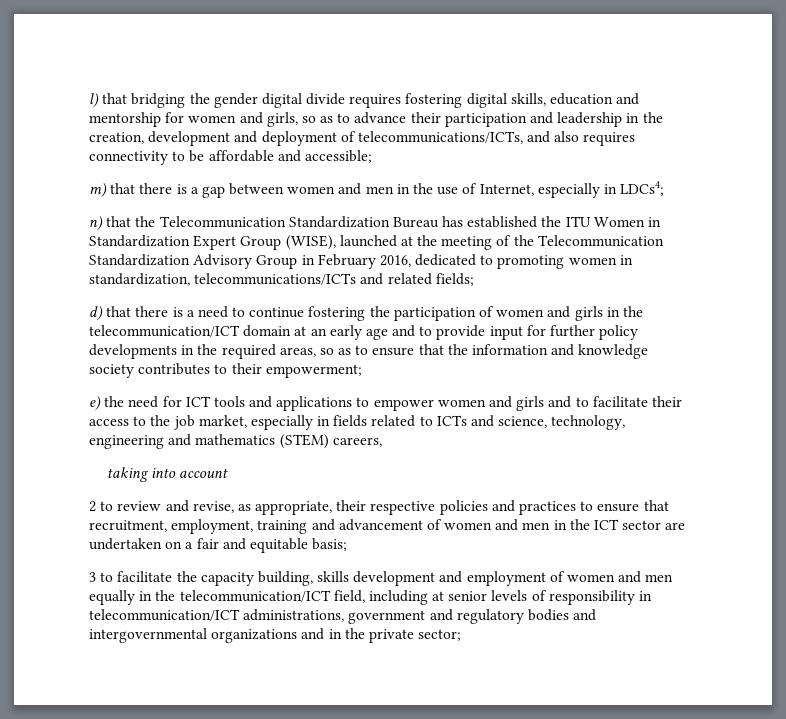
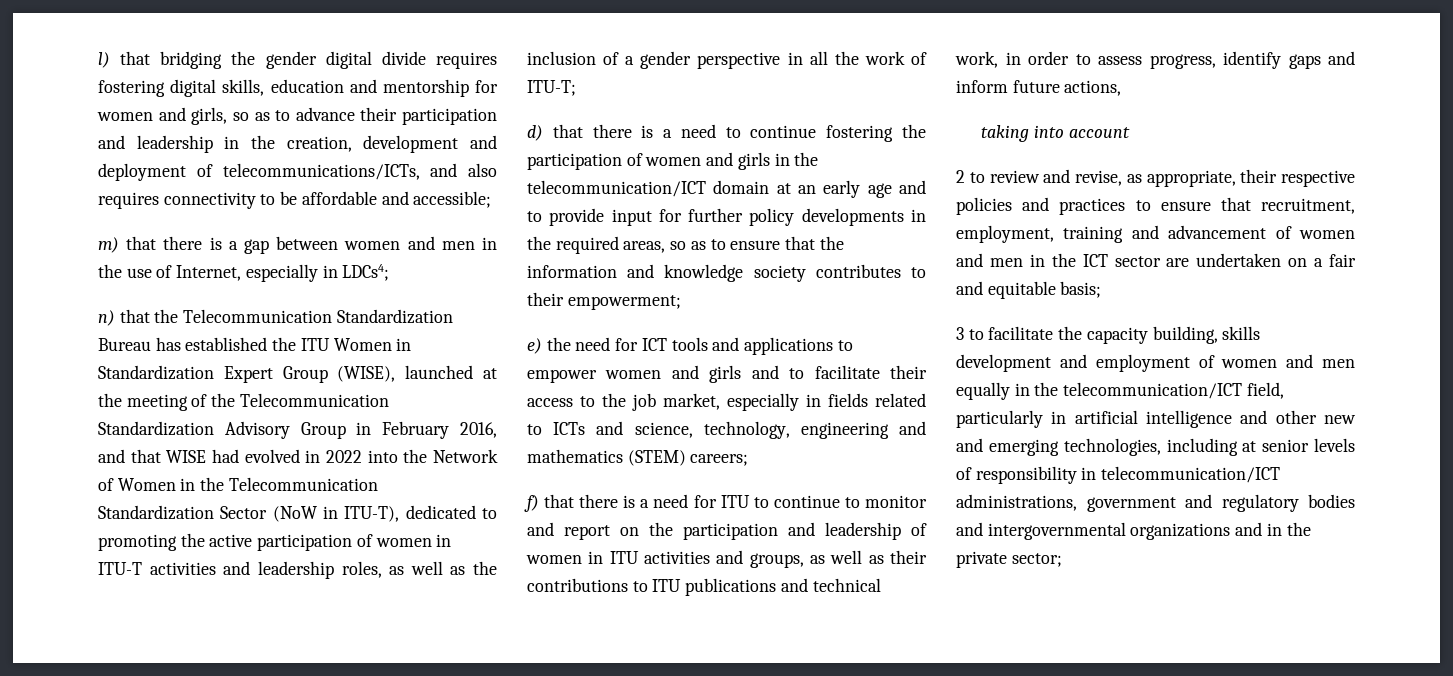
- n) that the Telecommunication Standardization Bureau has established the ITU Women in Standardization Expert Group (WISE), launched at the meeting of the Telecommunication Standardization Advisory Group in February 2016, dedicated to promoting women in standardization, telecommunications/ICTs and related fields;
+ n) that the Telecommunication Standardization Bureau has established the ITU Women in Standardization Expert Group (WISE), launched at the meeting of the Telecommunication Standardization Advisory Group in February 2016, and that WISE had evolved in 2022 into the Network of Women in the Telecommunication Standardization Sector (NoW in ITU-T), dedicated to promoting the active participation of women in ITU-T activities and leadership roles, as well as the inclusion of a gender perspective in all the work of ITU-T;
- e) the need for ICT tools and applications to empower women and girls and to facilitate their access to the job market, especially in fields related to ICTs and science, technology, engineering and mathematics (STEM) careers,
+ e) the need for ICT tools and applications to empower women and girls and to facilitate their access to the job market, especially in fields related to ICTs and science, technology, engineering and mathematics (STEM) careers;
+ f) that there is a need for ITU to continue to monitor and report on the participation and leadership of women in ITU activities and groups, as well as their contributions to ITU publications and technical work, in order to assess progress, identify gaps and inform future actions,
- 3 to facilitate the capacity building, skills development and employment of women and men equally in the telecommunication/ICT field, including at senior levels of responsibility in telecommunication/ICT administrations, government and regulatory bodies and intergovernmental organizations and in the private sector;
+ 3 to facilitate the capacity building, skills development and employment of women and men equally in the telecommunication/ICT field, particularly in artificial intelligence and other new and emerging technologies, including at senior levels of responsibility in telecommunication/ICT administrations, government and regulatory bodies and intergovernmental organizations and in the private sector;

